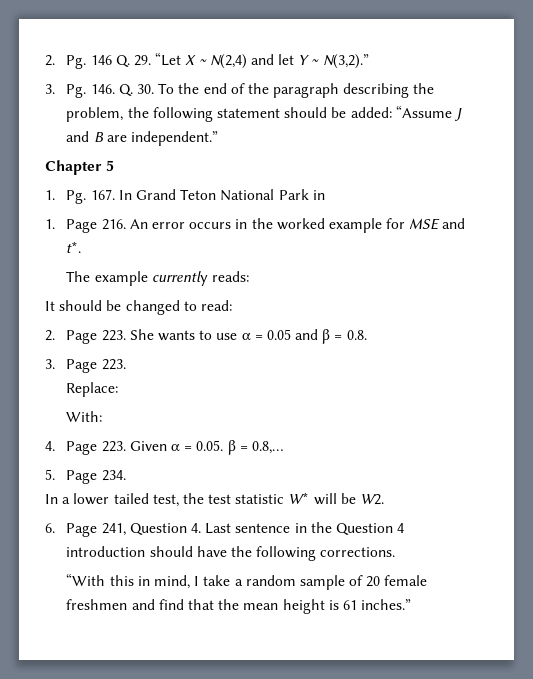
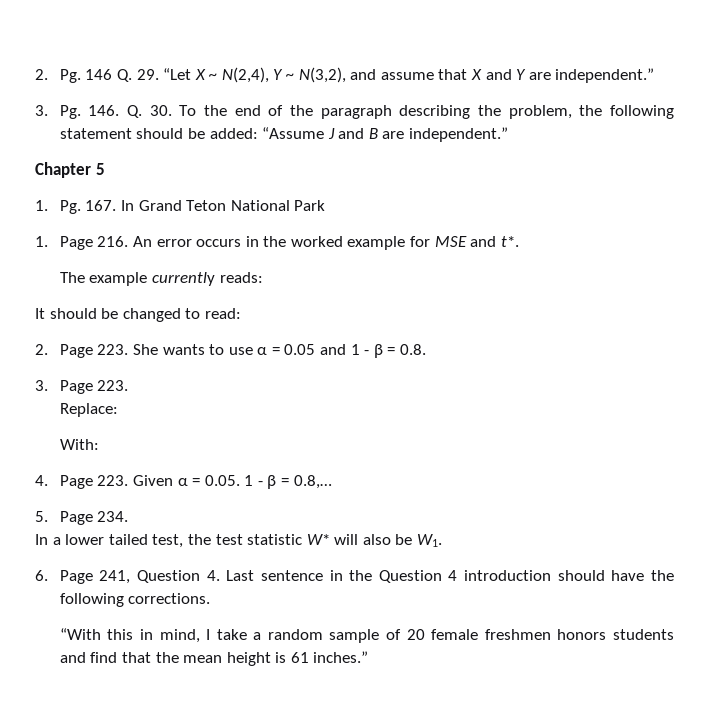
- 2. Pg. 146 Q. 29. “Let X ~ N(2,4) and let Y ~ N(3,2).”
+ 2. Pg. 146 Q. 29. “Let X ~ N(2,4), Y ~ N(3,2), and assume that X and Y are independent.”
- 1. Pg. 167. In Grand Teton National Park in
+ 1. Pg. 167. In Grand Teton National Park
- 2. Page 223. She wants to use α = 0.05 and β = 0.8.
+ 2. Page 223. She wants to use α = 0.05 and 1 - β = 0.8.
- 4. Page 223. Given α = 0.05. β = 0.8,…
+ 4. Page 223. Given α = 0.05. 1 - β = 0.8,…
- In a lower tailed test, the test statistic W* will be W2.
+ In a lower tailed test, the test statistic W* will also be W1.
- “With this in mind, I take a random sample of 20 female freshmen and find that the mean height is 61 inches.”
+ “With this in mind, I take a random sample of 20 female freshmen honors students and find that the mean height is 61 inches.”

